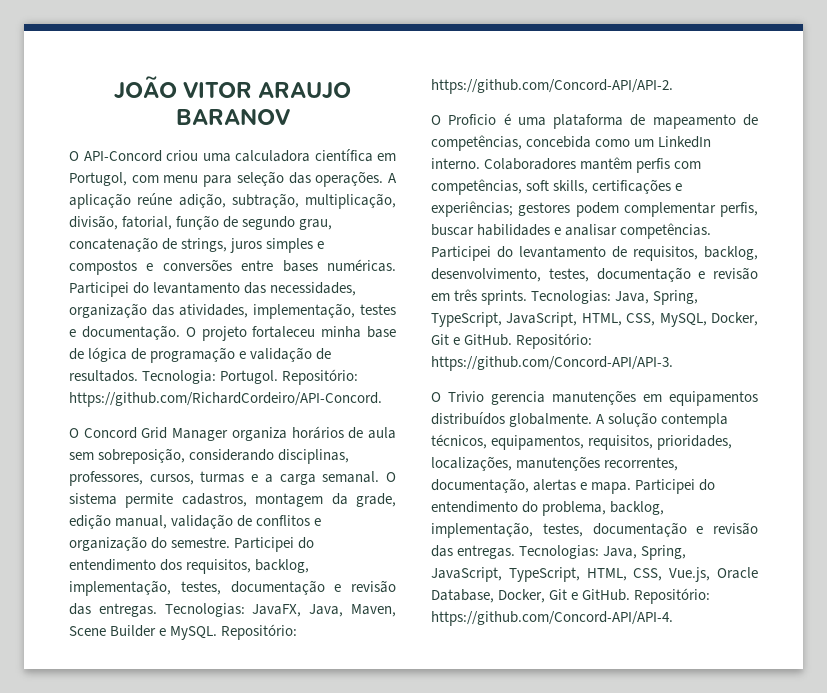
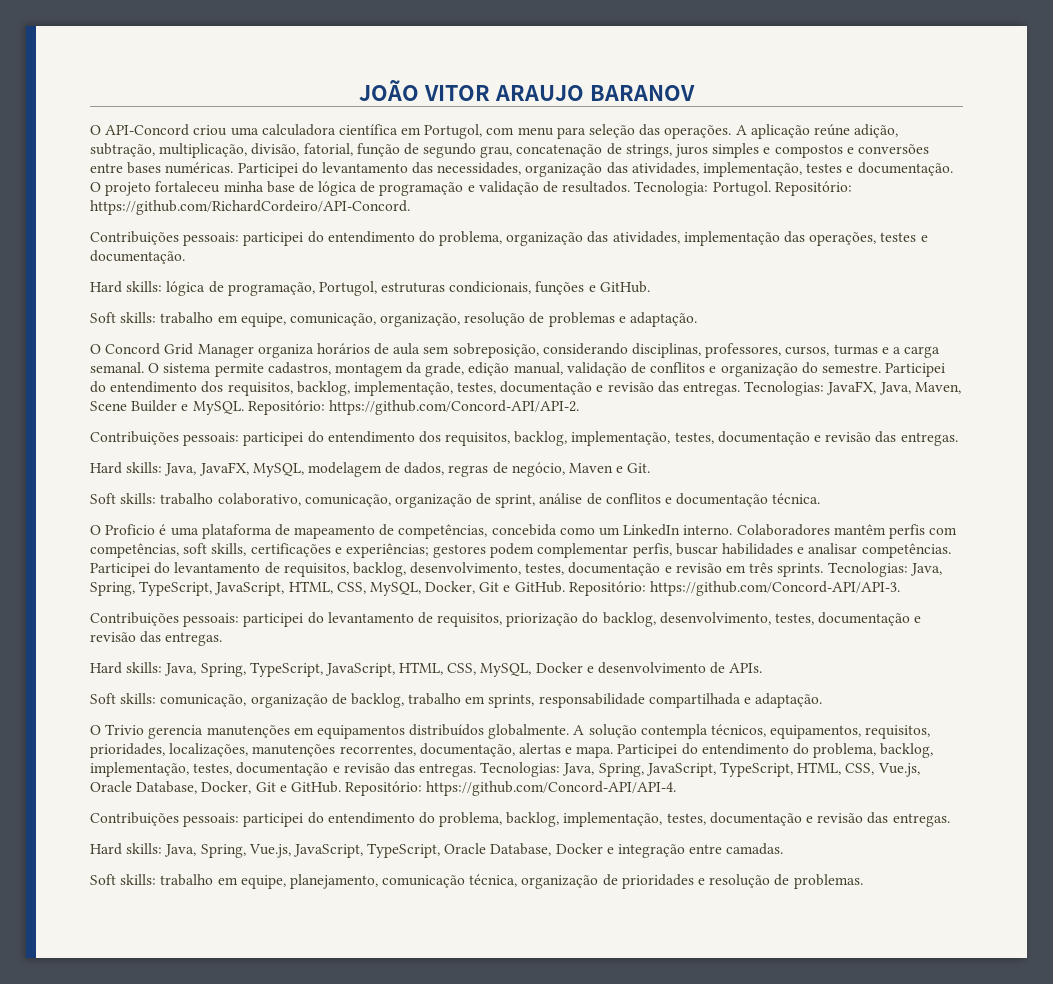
+ Contribuições pessoais: participei do entendimento do problema, organização das atividades, implementação das operações, testes e documentação.
+ Hard skills: lógica de programação, Portugol, estruturas condicionais, funções e GitHub.
+ Soft skills: trabalho em equipe, comunicação, organização, resolução de problemas e adaptação.
+ Contribuições pessoais: participei do entendimento dos requisitos, backlog, implementação, testes, documentação e revisão das entregas.
+ Hard skills: Java, JavaFX, MySQL, modelagem de dados, regras de negócio, Maven e Git.
+ Soft skills: trabalho colaborativo, comunicação, organização de sprint, análise de conflitos e documentação técnica.
+ Contribuições pessoais: participei do levantamento de requisitos, priorização do backlog, desenvolvimento, testes, documentação e revisão das entregas.
+ Hard skills: Java, Spring, TypeScript, JavaScript, HTML, CSS, MySQL, Docker e desenvolvimento de APIs.
+ Soft skills: comunicação, organização de backlog, trabalho em sprints, responsabilidade compartilhada e adaptação.
+ Contribuições pessoais: participei do entendimento do problema, backlog, implementação, testes, documentação e revisão das entregas.
+ Hard skills: Java, Spring, Vue.js, JavaScript, TypeScript, Oracle Database, Docker e integração entre camadas.
+ Soft skills: trabalho em equipe, planejamento, comunicação técnica, organização de prioridades e resolução de problemas.

